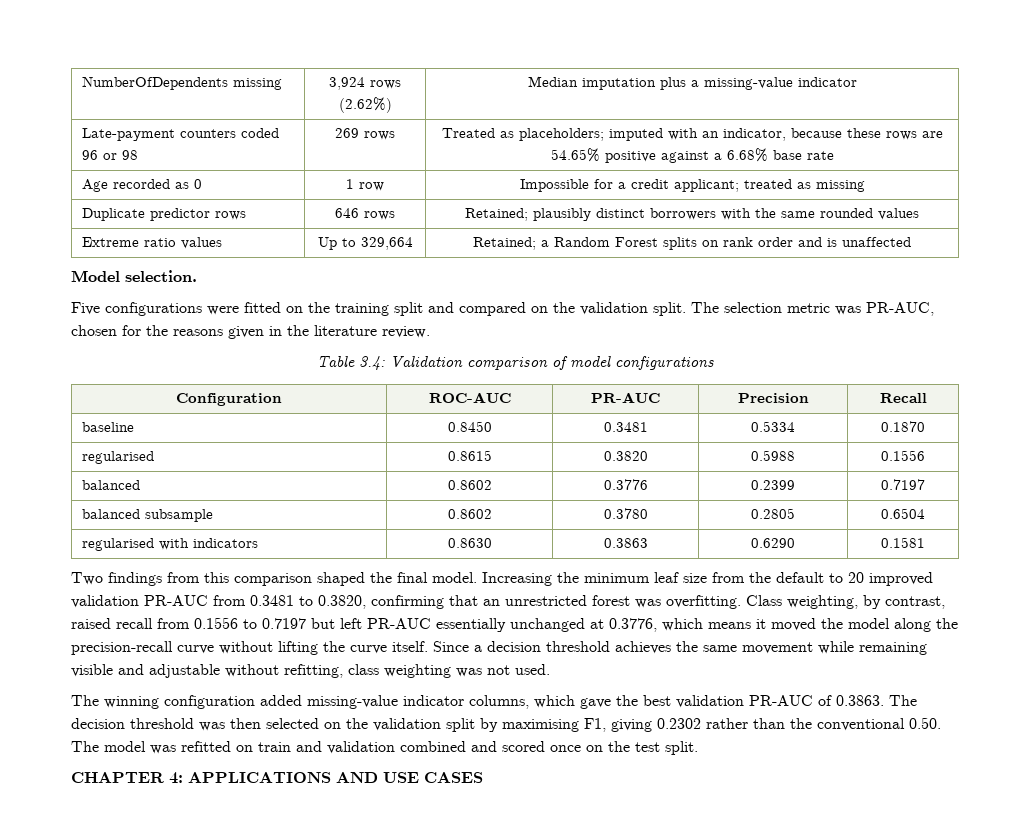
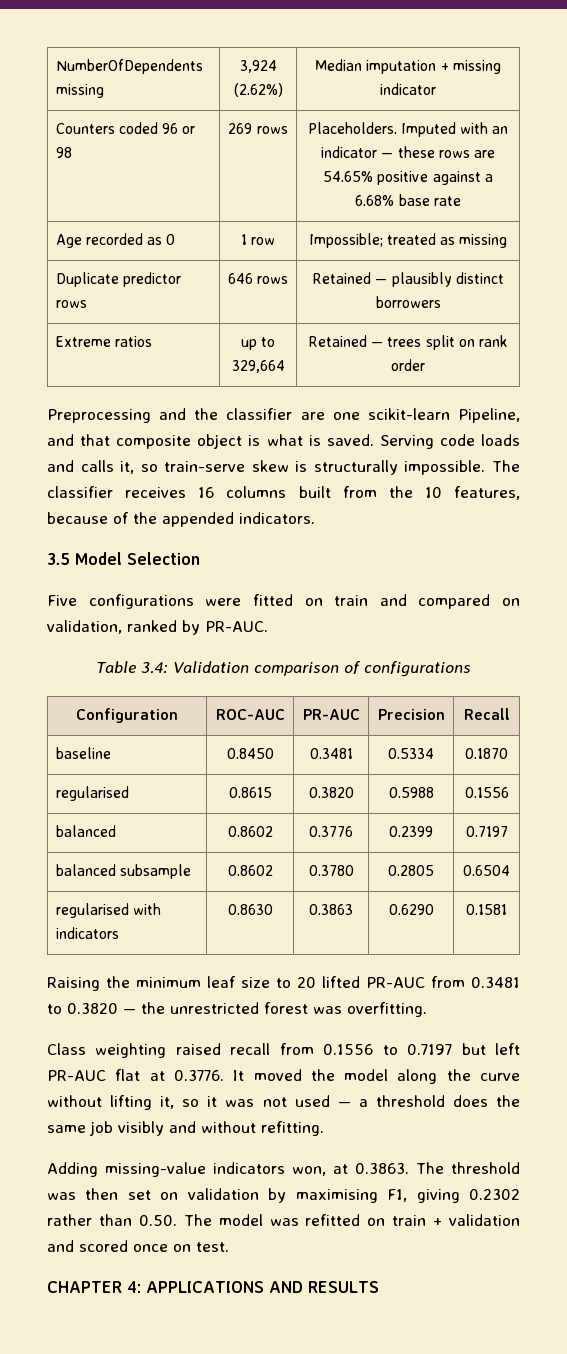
- NumberOfDependents missing | 3,924 rows (2.62%) | Median imputation plus a missing-value indicator
+ NumberOfDependents missing | 3,924 (2.62%) | Median imputation + missing indicator
- Late-payment counters coded 96 or 98 | 269 rows | Treated as placeholders; imputed with an indicator, because these rows are 54.65% positive against a 6.68% base rate
+ Counters coded 96 or 98 | 269 rows | Placeholders. Imputed with an indicator — these rows are 54.65% positive against a 6.68% base rate
- Age recorded as 0 | 1 row | Impossible for a credit applicant; treated as missing
+ Age recorded as 0 | 1 row | Impossible; treated as missing
- Duplicate predictor rows | 646 rows | Retained; plausibly distinct borrowers with the same rounded values
- Extreme ratio values | Up to 329,664 | Retained; a Random Forest splits on rank order and is unaffected
- Model selection.
+ Duplicate predictor rows | 646 rows | Retained — plausibly distinct borrowers
+ Extreme ratios | up to 329,664 | Retained — trees split on rank order
+ Preprocessing and the classifier are one scikit-learn Pipeline, and that composite object is what is saved. Serving code loads and calls it, so train-serve skew is structurally impossible. The classifier receives 16 columns built from the 10 features, because of the appended indicators.
+ 3.5 Model Selection
- Five configurations were fitted on the training split and compared on the validation split. The selection metric was PR-AUC, chosen for the reasons given in the literature review.
+ Five configurations were fitted on train and compared on validation, ranked by PR-AUC.
- Table 3.4: Validation comparison of model configurations
+ Table 3.4: Validation comparison of configurations
- Two findings from this comparison shaped the final model. Increasing the minimum leaf size from the default to 20 improved validation PR-AUC from 0.3481 to 0.3820, confirming that an unrestricted forest was overfitting. Class weighting, by contrast, raised recall from 0.1556 to 0.7197 but left PR-AUC essentially unchanged at 0.3776, which means it moved the model along the precision-recall curve without lifting the curve itself. Since a decision threshold achieves the same movement while remaining visible and adjustable without refitting, class weighting was not used.
- The winning configuration added missing-value indicator columns, which gave the best validation PR-AUC of 0.3863. The decision threshold was then selected on the validation split by maximising F1, giving 0.2302 rather than the conventional 0.50. The model was refitted on train and validation combined and scored once on the test split.
+ Raising the minimum leaf size to 20 lifted PR-AUC from 0.3481 to 0.3820 — the unrestricted forest was overfitting.
+ Class weighting raised recall from 0.1556 to 0.7197 but left PR-AUC flat at 0.3776. It moved the model along the curve without lifting it, so it was not used — a threshold does the same job visibly and without refitting.
+ Adding missing-value indicators won, at 0.3863. The threshold was then set on validation by maximising F1, giving 0.2302 rather than 0.50. The model was refitted on train + validation and scored once on test.
- CHAPTER 4: APPLICATIONS AND USE CASES
+ CHAPTER 4: APPLICATIONS AND RESULTS

